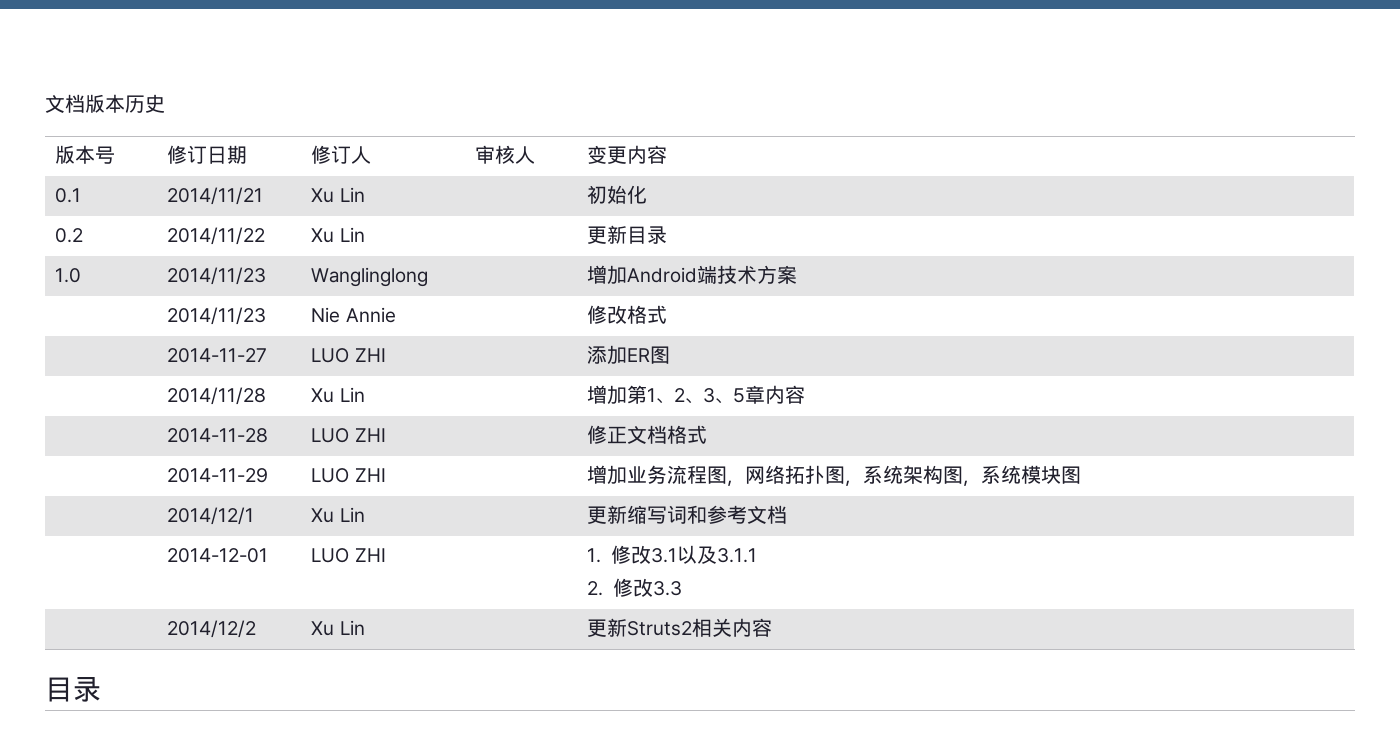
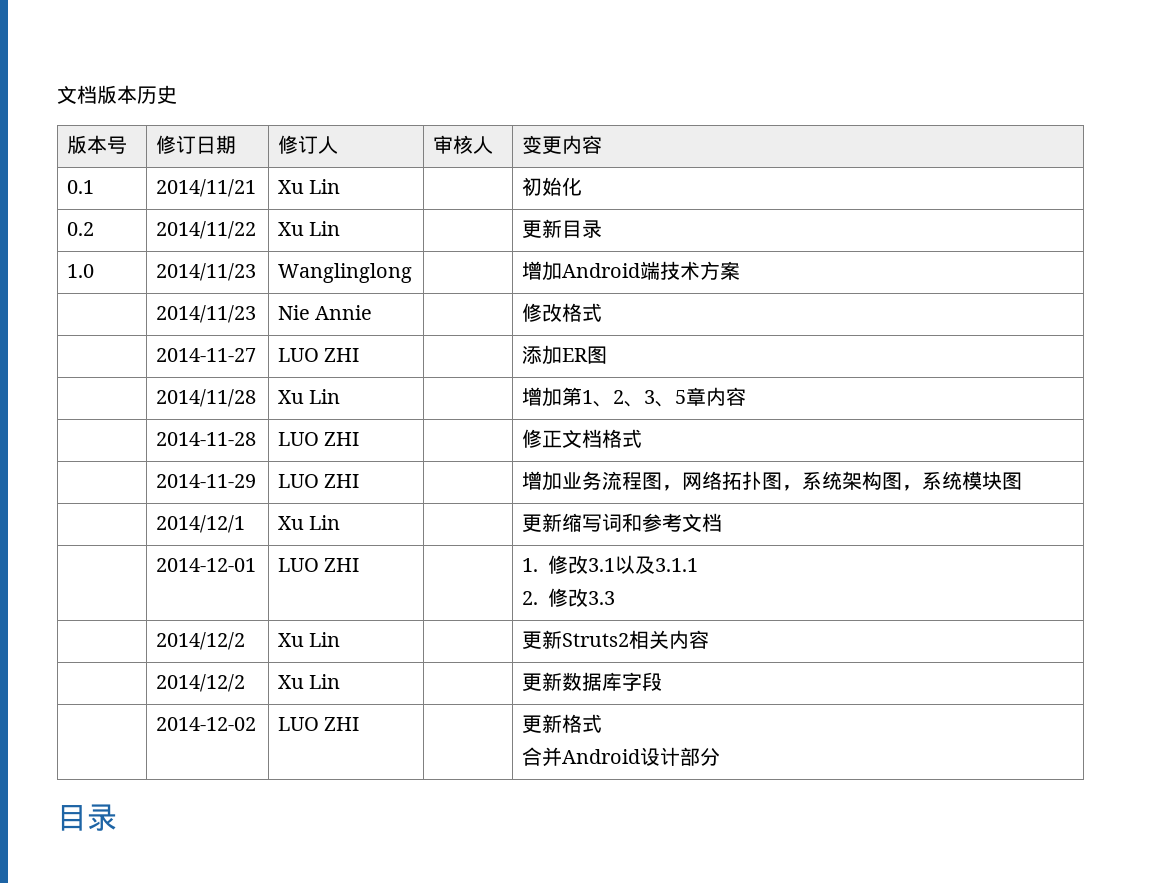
+ | 2014/12/2 | Xu Lin | | 更新数据库字段
+ | 2014-12-02 | LUO ZHI | | 更新格式
+ 合并Android设计部分

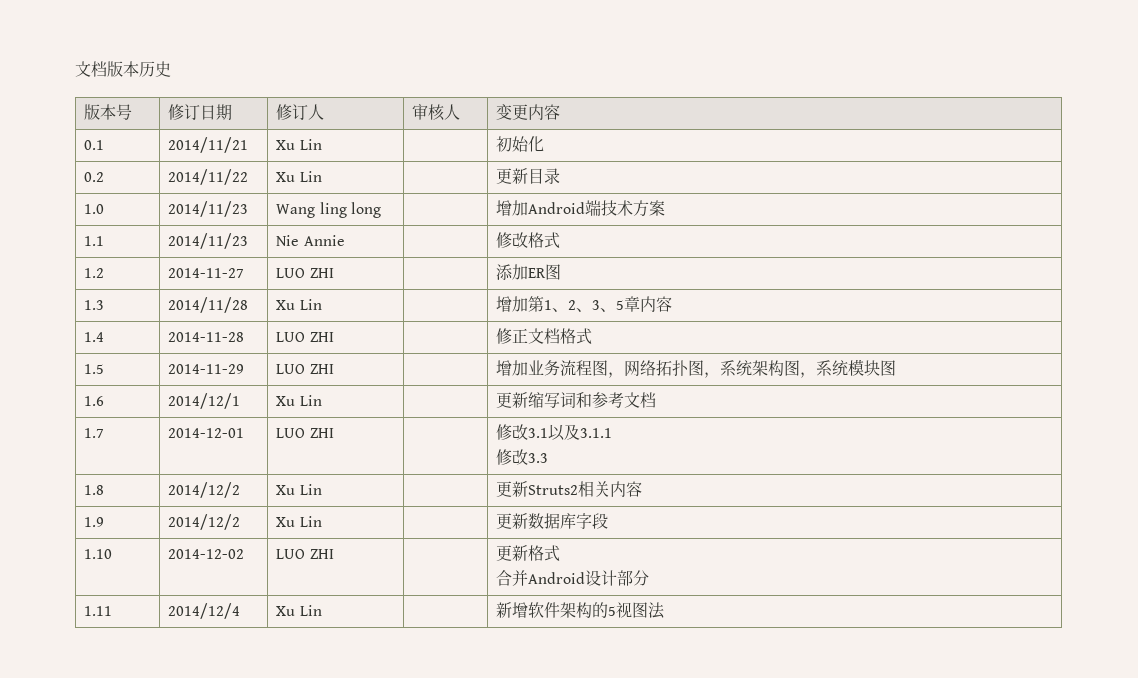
- 1.0 | 2014/11/23 | Wanglinglong | | 增加Android端技术方案
+ 1.0 | 2014/11/23 | Wang ling long | | 增加Android端技术方案
- | 2014/11/23 | Nie Annie | | 修改格式
+ 1.1 | 2014/11/23 | Nie Annie | | 修改格式
- | 2014-11-27 | LUO ZHI | | 添加ER图
+ 1.2 | 2014-11-27 | LUO ZHI | | 添加ER图
- | 2014/11/28 | Xu Lin | | 增加第1、2、3、5章内容
+ 1.3 | 2014/11/28 | Xu Lin | | 增加第1、2、3、5章内容
- | 2014-11-28 | LUO ZHI | | 修正文档格式
+ 1.4 | 2014-11-28 | LUO ZHI | | 修正文档格式
- | 2014-11-29 | LUO ZHI | | 增加业务流程图，网络拓扑图，系统架构图，系统模块图
+ 1.5 | 2014-11-29 | LUO ZHI | | 增加业务流程图，网络拓扑图，系统架构图，系统模块图
- | 2014/12/1 | Xu Lin | | 更新缩写词和参考文档
+ 1.6 | 2014/12/1 | Xu Lin | | 更新缩写词和参考文档
- | 2014-12-01 | LUO ZHI | | 1.修改3.1以及3.1.1
- 2.修改3.3
+ 1.7 | 2014-12-01 | LUO ZHI | | 修改3.1以及3.1.1
+ 修改3.3
- | 2014/12/2 | Xu Lin | | 更新Struts2相关内容
+ 1.8 | 2014/12/2 | Xu Lin | | 更新Struts2相关内容
- | 2014/12/2 | Xu Lin | | 更新数据库字段
+ 1.9 | 2014/12/2 | Xu Lin | | 更新数据库字段
- | 2014-12-02 | LUO ZHI | | 更新格式
+ 1.10 | 2014-12-02 | LUO ZHI | | 更新格式
  合并Android设计部分
- 目录
+ 1.11 | 2014/12/4 | Xu Lin | | 新增软件架构的5视图法

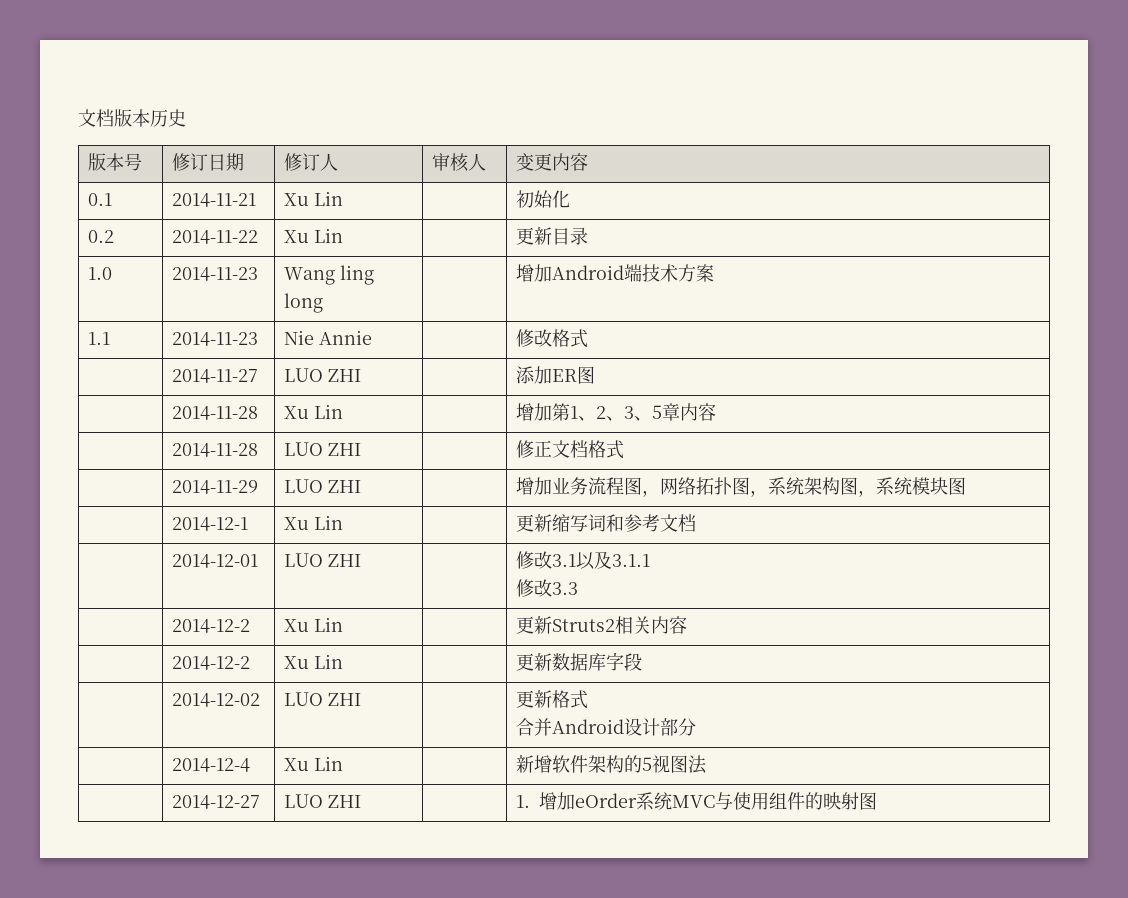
- 0.1 | 2014/11/21 | Xu Lin | | 初始化
+ 0.1 | 2014-11-21 | Xu Lin | | 初始化
- 0.2 | 2014/11/22 | Xu Lin | | 更新目录
+ 0.2 | 2014-11-22 | Xu Lin | | 更新目录
- 1.0 | 2014/11/23 | Wang ling long | | 增加Android端技术方案
+ 1.0 | 2014-11-23 | Wang ling long | | 增加Android端技术方案
- 1.1 | 2014/11/23 | Nie Annie | | 修改格式
+ 1.1 | 2014-11-23 | Nie Annie | | 修改格式
- 1.2 | 2014-11-27 | LUO ZHI | | 添加ER图
+ | 2014-11-27 | LUO ZHI | | 添加ER图
- 1.3 | 2014/11/28 | Xu Lin | | 增加第1、2、3、5章内容
+ | 2014-11-28 | Xu Lin | | 增加第1、2、3、5章内容
- 1.4 | 2014-11-28 | LUO ZHI | | 修正文档格式
+ | 2014-11-28 | LUO ZHI | | 修正文档格式
- 1.5 | 2014-11-29 | LUO ZHI | | 增加业务流程图，网络拓扑图，系统架构图，系统模块图
+ | 2014-11-29 | LUO ZHI | | 增加业务流程图，网络拓扑图，系统架构图，系统模块图
- 1.6 | 2014/12/1 | Xu Lin | | 更新缩写词和参考文档
+ | 2014-12-1 | Xu Lin | | 更新缩写词和参考文档
- 1.7 | 2014-12-01 | LUO ZHI | | 修改3.1以及3.1.1
+ | 2014-12-01 | LUO ZHI | | 修改3.1以及3.1.1
- 1.8 | 2014/12/2 | Xu Lin | | 更新Struts2相关内容
+ | 2014-12-2 | Xu Lin | | 更新Struts2相关内容
- 1.9 | 2014/12/2 | Xu Lin | | 更新数据库字段
+ | 2014-12-2 | Xu Lin | | 更新数据库字段
- 1.10 | 2014-12-02 | LUO ZHI | | 更新格式
+ | 2014-12-02 | LUO ZHI | | 更新格式
- 1.11 | 2014/12/4 | Xu Lin | | 新增软件架构的5视图法
+ | 2014-12-4 | Xu Lin | | 新增软件架构的5视图法
+ | 2014-12-27 | LUO ZHI | | 1.增加eOrder系统MVC与使用组件的映射图

